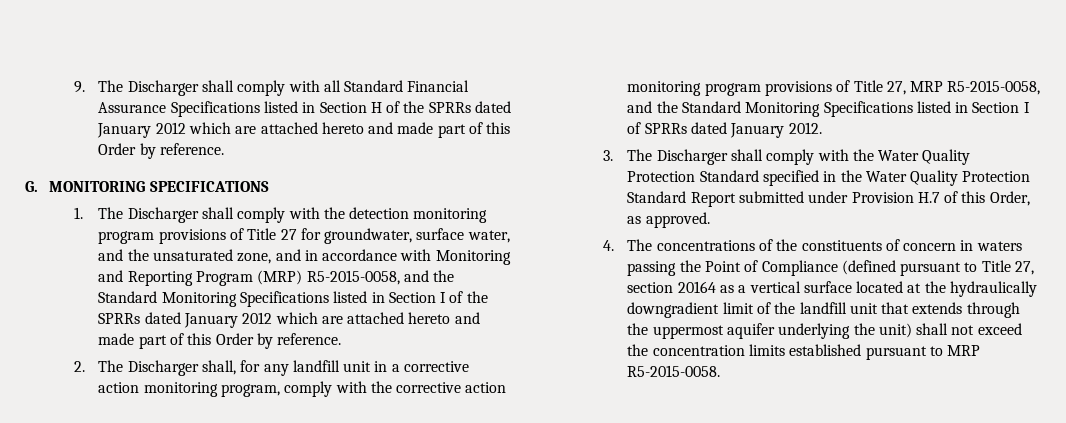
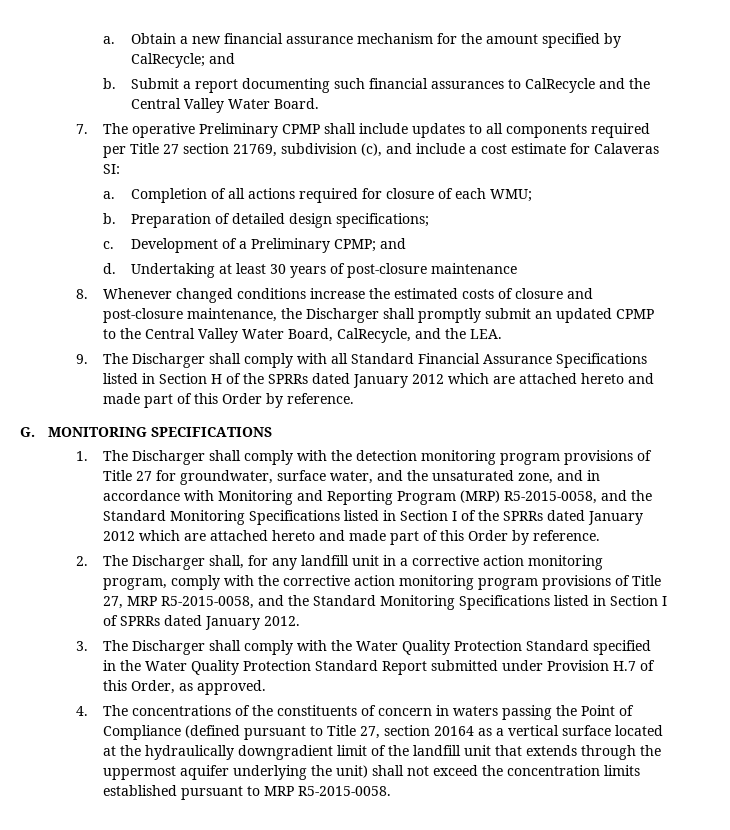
+ a. Obtain a new financial assurance mechanism for the amount specified by CalRecycle; and
+ b. Submit a report documenting such financial assurances to CalRecycle and the Central Valley Water Board.
+ 7. The operative Preliminary CPMP shall include updates to all components required per Title 27 section 21769, subdivision (c), and include a cost estimate for Calaveras SI:
+ a. Completion of all actions required for closure of each WMU;
+ b. Preparation of detailed design specifications;
+ c. Development of a Preliminary CPMP; and
+ d. Undertaking at least 30 years of post-closure maintenance
+ 8. Whenever changed conditions increase the estimated costs of closure and post-closure maintenance, the Discharger shall promptly submit an updated CPMP to the Central Valley Water Board, CalRecycle, and the LEA.

